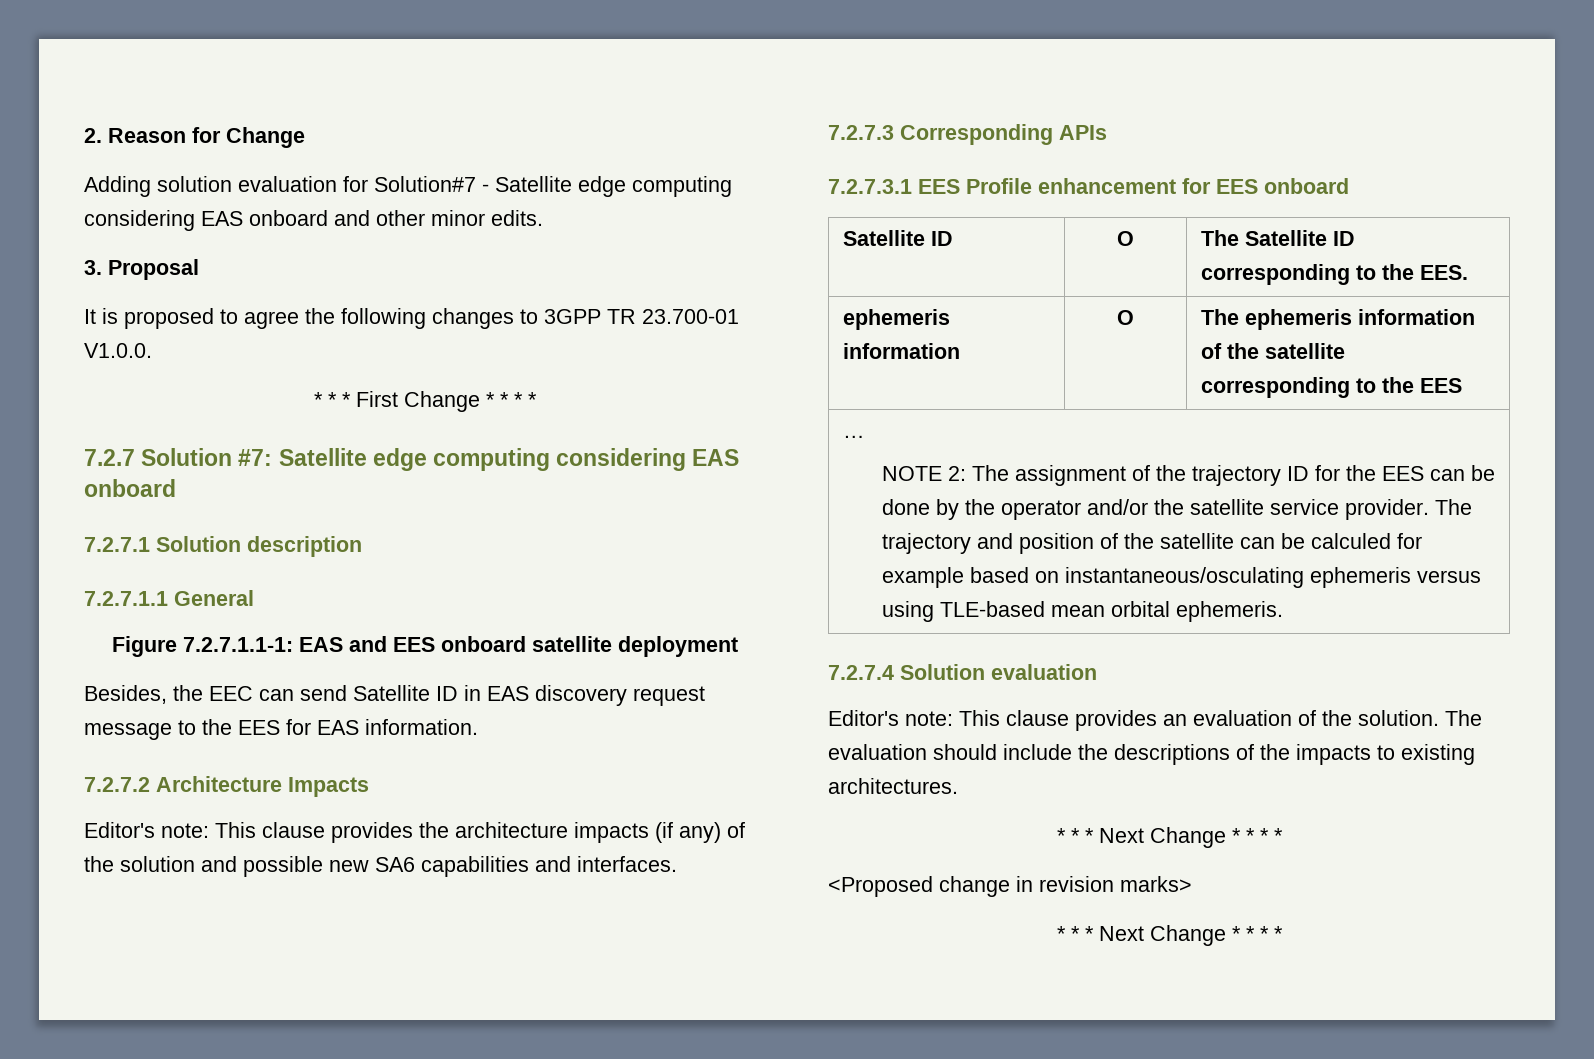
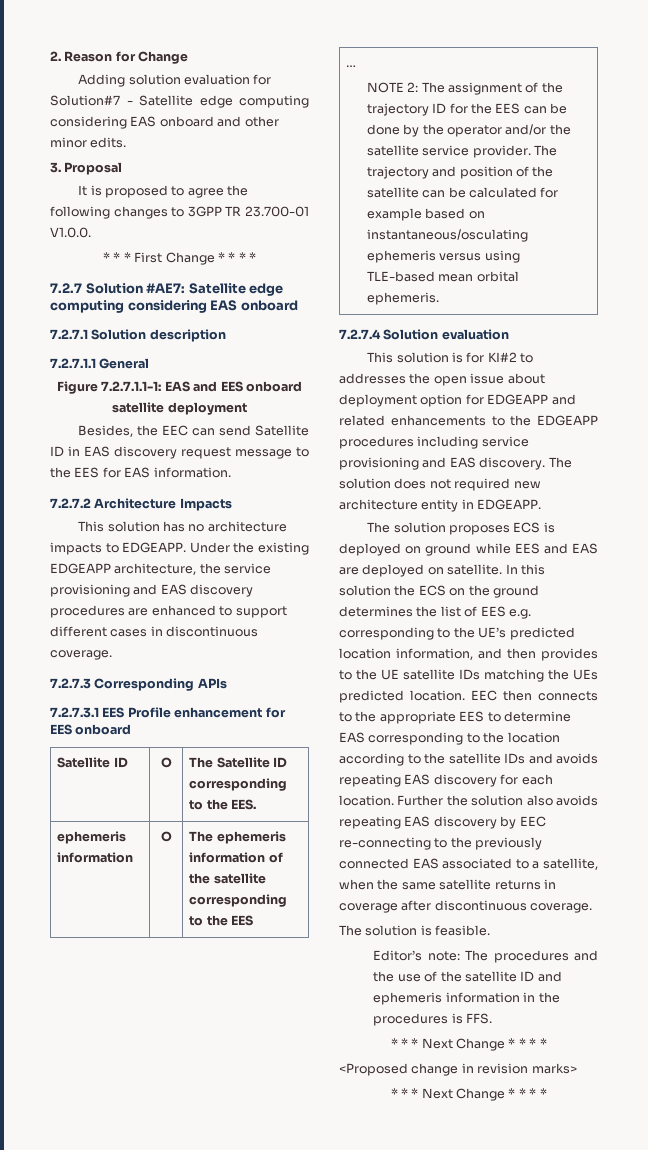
- 7.2.7 Solution #7: Satellite edge computing considering EAS onboard
+ 7.2.7 Solution #AE7: Satellite edge computing considering EAS onboard
- Editor's note: This clause provides the architecture impacts (if any) of the solution and possible new SA6 capabilities and interfaces.
+ This solution has no architecture impacts to EDGEAPP. Under the existing EDGEAPP architecture, the service provisioning and EAS discovery procedures are enhanced to support different cases in discontinuous coverage.
- The trajectory and position of the satellite can be calculed for example based on instantaneous/osculating ephemeris versus using TLE-based mean orbital ephemeris.
+ The trajectory and position of the satellite can be calculated for example based on instantaneous/osculating ephemeris versus using TLE-based mean orbital ephemeris.
- Editor's note: This clause provides an evaluation of the solution. The evaluation should include the descriptions of the impacts to existing architectures.
+ This solution is for KI#2 to addresses the open issue about deployment option for EDGEAPP and related enhancements to the EDGEAPP procedures including service provisioning and EAS discovery. The solution does not required new architecture entity in EDGEAPP.
+ The solution proposes ECS is deployed on ground while EES and EAS are deployed on satellite. In this solution the ECS on the ground determines the list of EES e.g. corresponding to the UE’s predicted location information, and then provides to the UE satellite IDs matching the UEs predicted location. EEC then connects to the appropriate EES to determine EAS corresponding to the location according to the satellite IDs and avoids repeating EAS discovery for each location. Further the solution also avoids repeating EAS discovery by EEC re-connecting to the previously connected EAS associated to a satellite, when the same satellite returns in coverage after discontinuous coverage.
+ The solution is feasible.
+ Editor’s note: The procedures and the use of the satellite ID and ephemeris information in the procedures is FFS.

